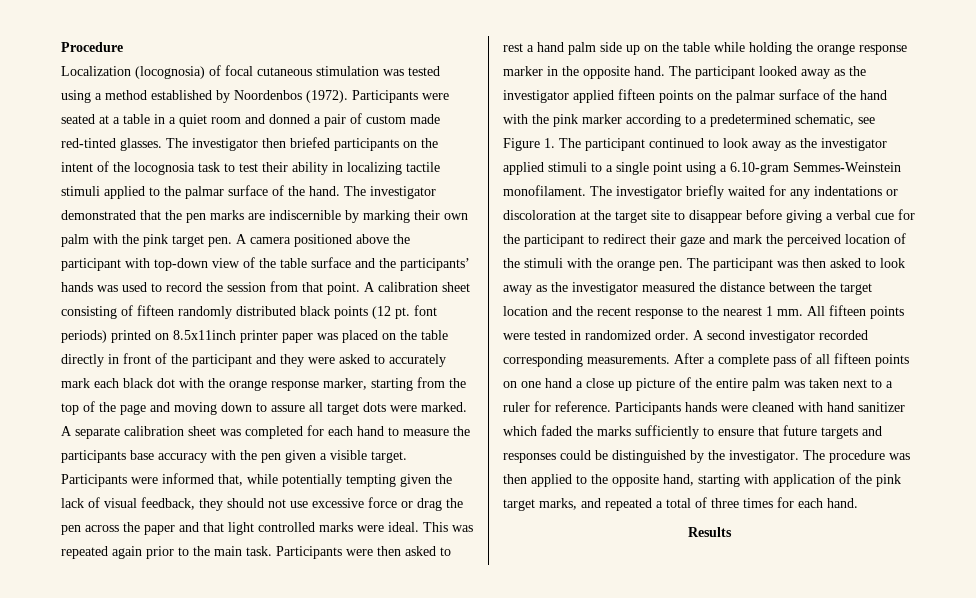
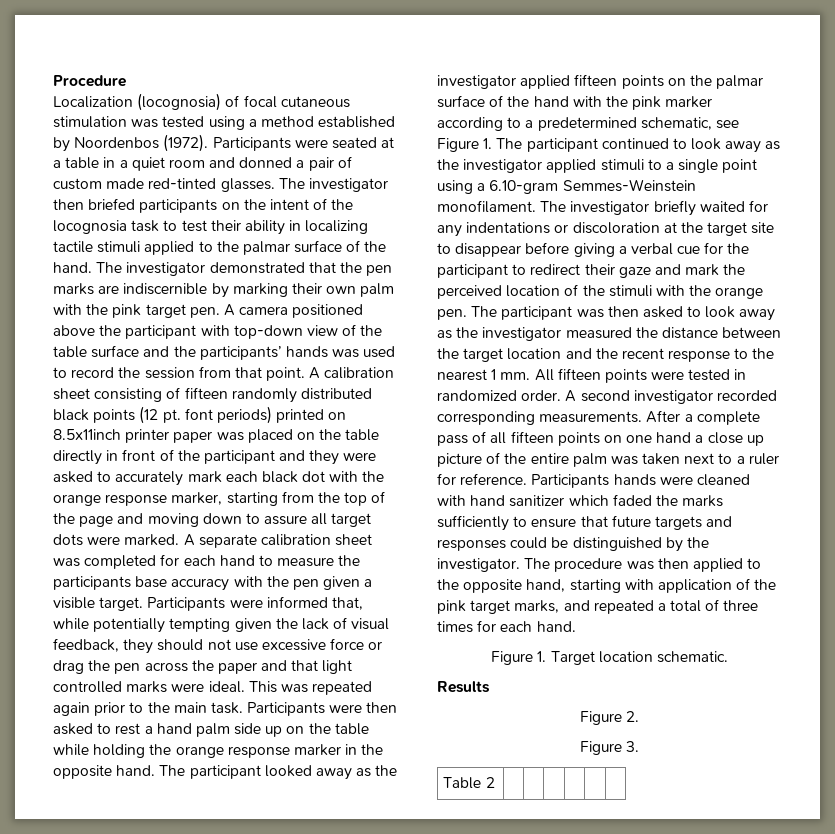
+ Figure 1. Target location schematic.
  Results
+ Figure 2.
+ Figure 3.
+ Table 2 | | | | | |

